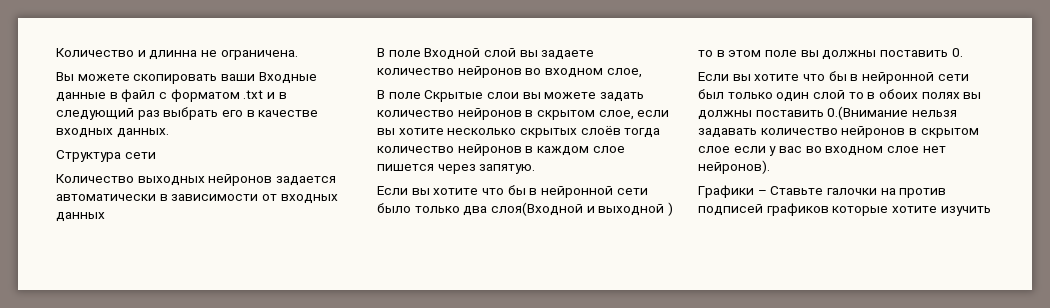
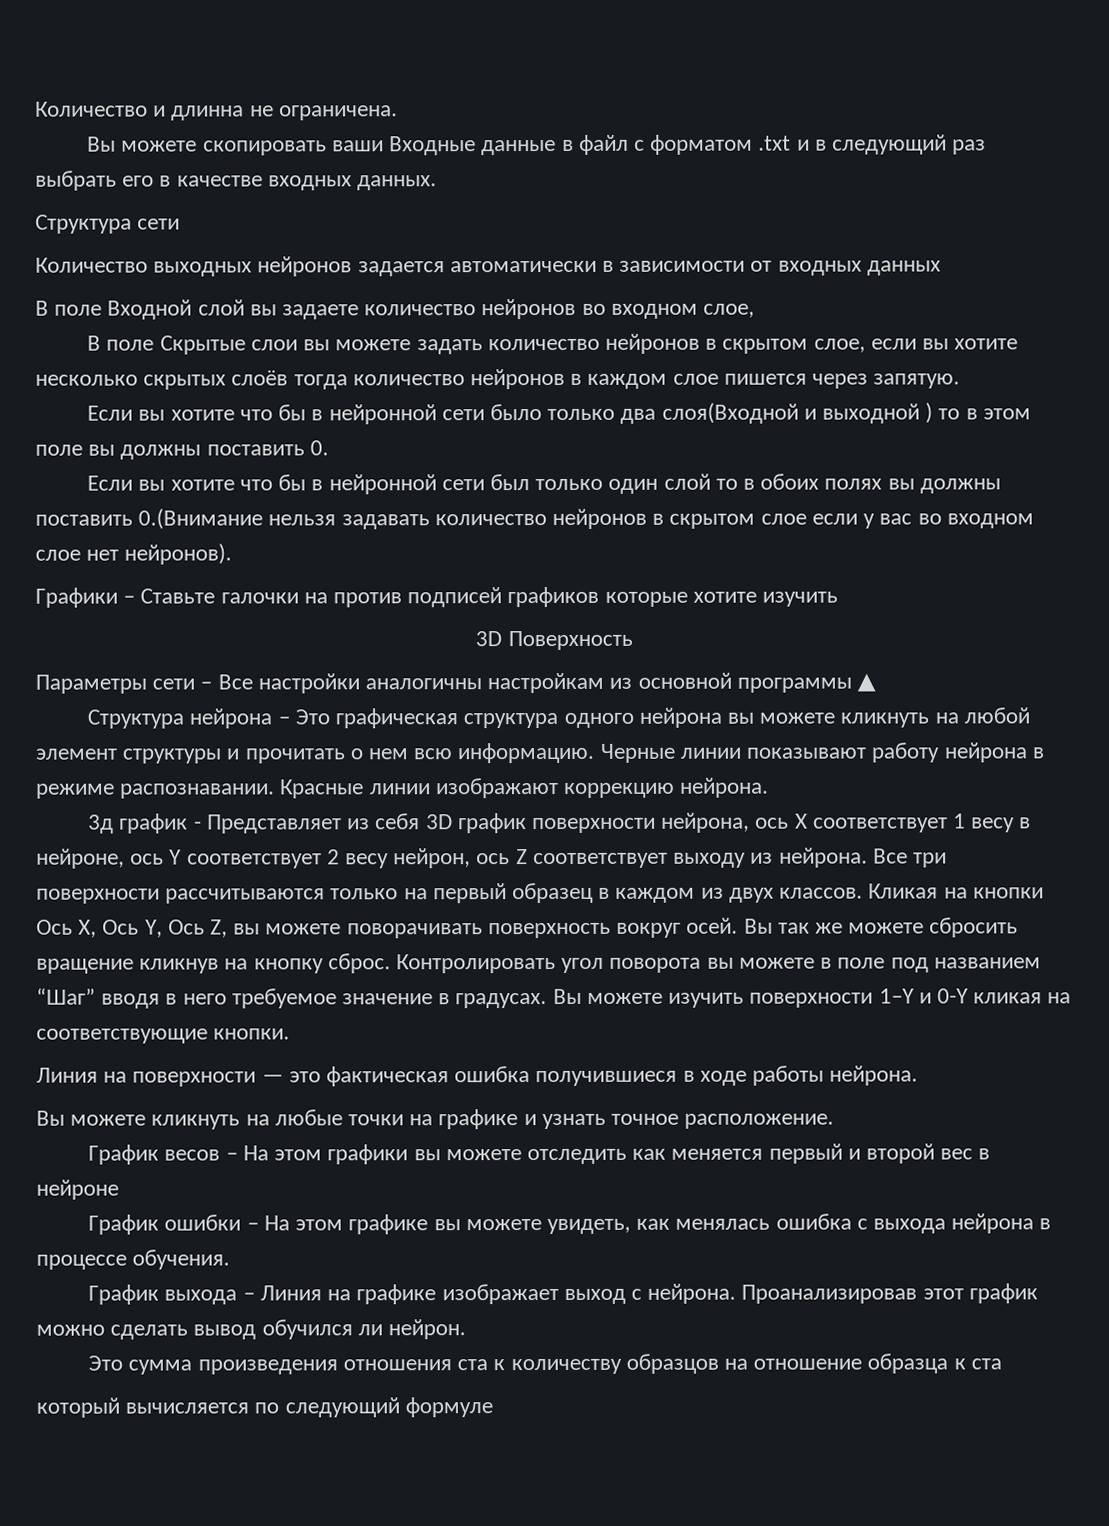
+ 3D Поверхность
+ Параметры сети – Все настройки аналогичны настройкам из основной программы ▲
+ Структура нейрона – Это графическая структура одного нейрона вы можете кликнуть на любой элемент структуры и прочитать о нем всю информацию. Черные линии показывают работу нейрона в режиме распознавании. Красные линии изображают коррекцию нейрона.
+ 3д график - Представляет из себя 3D график поверхности нейрона, ось X соответствует 1 весу в нейроне, ось Y соответствует 2 весу нейрон, ось Z соответствует выходу из нейрона. Все три поверхности рассчитываются только на первый образец в каждом из двух классов. Кликая на кнопки Ось X, Ось Y, Ось Z, вы можете поворачивать поверхность вокруг осей. Вы так же можете сбросить вращение кликнув на кнопку сброс. Контролировать угол поворота вы можете в поле под названием “Шаг” вводя в него требуемое значение в градусах. Вы можете изучить поверхности 1–Y и 0-Y кликая на соответствующие кнопки.
+ Линия на поверхности — это фактическая ошибка получившиеся в ходе работы нейрона.
+ Вы можете кликнуть на любые точки на графике и узнать точное расположение.
+ График весов – На этом графики вы можете отследить как меняется первый и второй вес в нейроне
+ График ошибки – На этом графике вы можете увидеть, как менялась ошибка с выхода нейрона в процессе обучения.
+ График выхода – Линия на графике изображает выход с нейрона. Проанализировав этот график можно сделать вывод обучился ли нейрон.
+ Это сумма произведения отношения ста к количеству образцов на отношение образца к ста
+ который вычисляется по следующий формуле

